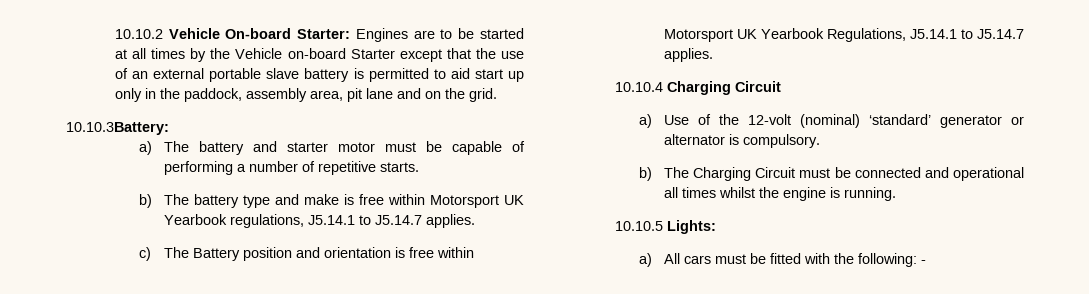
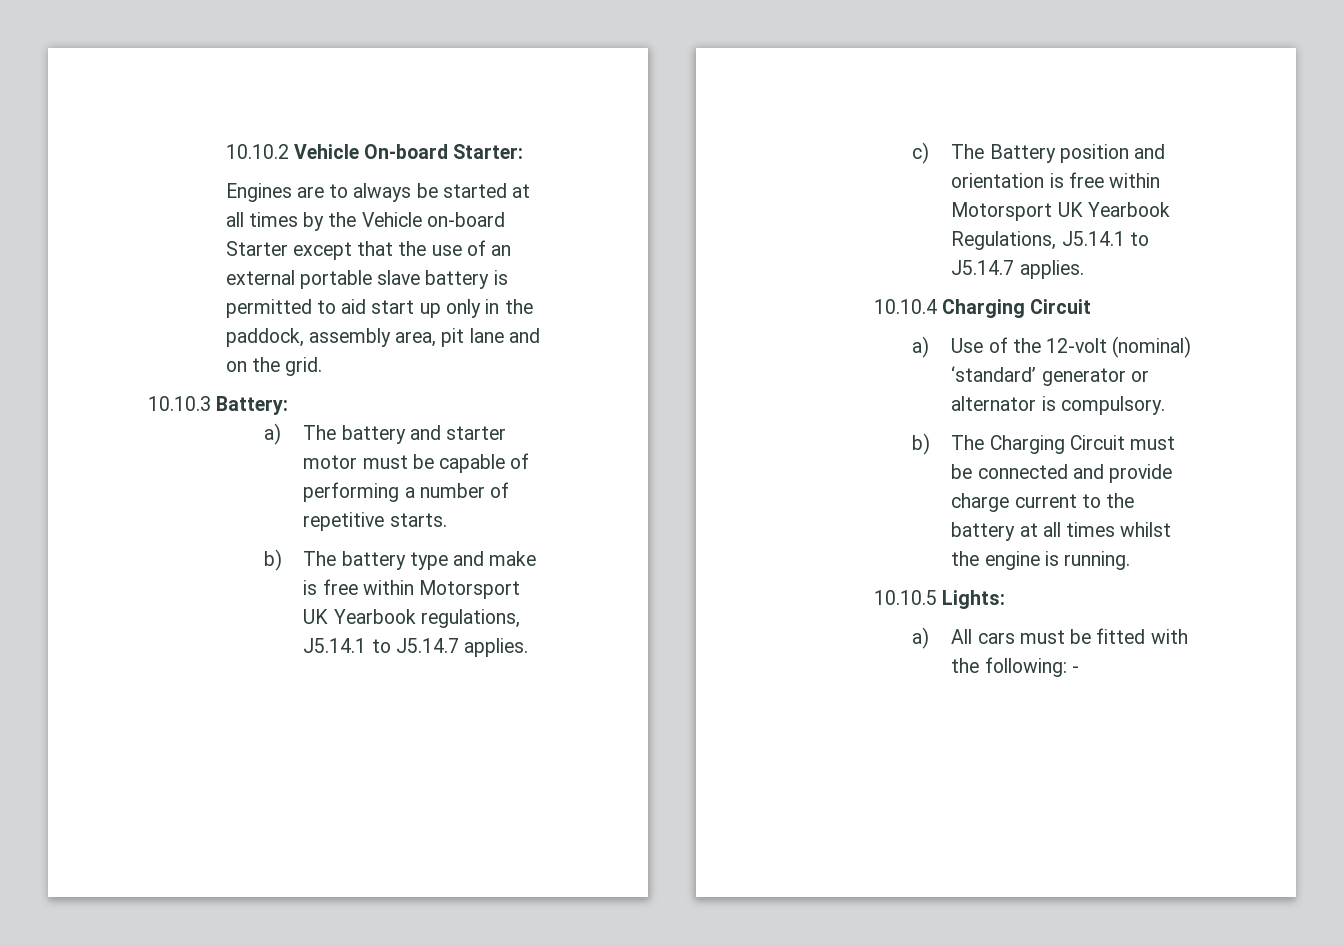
- 10.10.2 Vehicle On-board Starter: Engines are to be started at all times by the Vehicle on-board Starter except that the use of an external portable slave battery is permitted to aid start up only in the paddock, assembly area, pit lane and on the grid.
+ 10.10.2 Vehicle On-board Starter:
+ Engines are to always be started at all times by the Vehicle on-board Starter except that the use of an external portable slave battery is permitted to aid start up only in the paddock, assembly area, pit lane and on the grid.
- 10.10.3Battery:
+ 10.10.3 Battery:
- b) The Charging Circuit must be connected and operational all times whilst the engine is running.
+ b) The Charging Circuit must be connected and provide charge current to the battery at all times whilst the engine is running.

